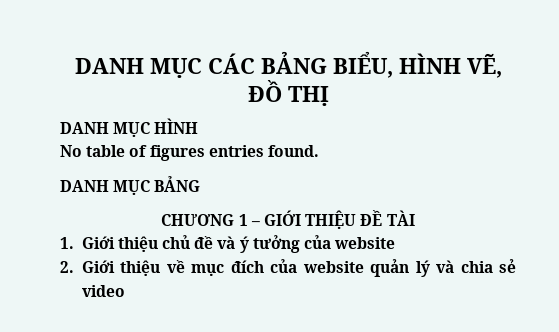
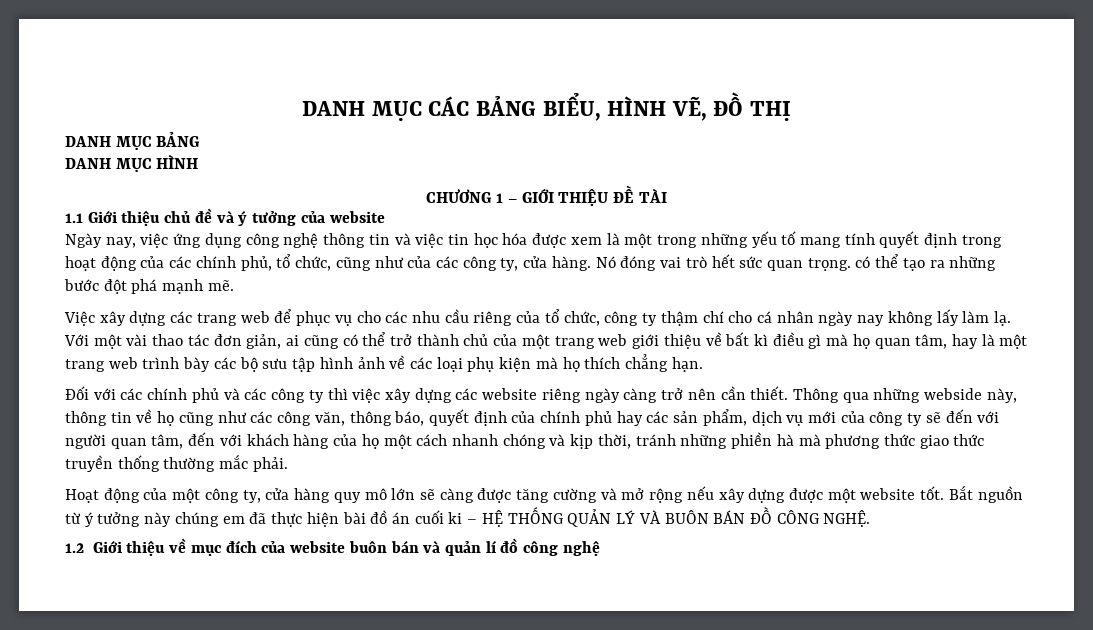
+ DANH MỤC BẢNG
  DANH MỤC HÌNH
- No table of figures entries found.
- DANH MỤC BẢNG
- 1. Giới thiệu chủ đề và ý tưởng của website
+ 1.1 Giới thiệu chủ đề và ý tưởng của website
- 2. Giới thiệu về mục đích của website quản lý và chia sẻ video
+ Ngày nay, việc ứng dụng công nghệ thông tin và việc tin học hóa được xem là một trong những yếu tố mang tính quyết định trong hoạt động của các chính phủ, tổ chức, cũng như của các công ty, cửa hàng. Nó đóng vai trò hết sức quan trọng. có thể tạo ra những bước đột phá mạnh mẽ.
+ Việc xây dựng các trang web để phục vụ cho các nhu cầu riêng của tổ chức, công ty thậm chí cho cá nhân ngày nay không lấy làm lạ. Với một vài thao tác đơn giản, ai cũng có thể trở thành chủ của một trang web giới thiệu về bất kì điều gì mà họ quan tâm, hay là một trang web trình bày các bộ sưu tập hình ảnh về các loại phụ kiện mà họ thích chẳng hạn.
+ Đối với các chính phủ và các công ty thì việc xây dựng các website riêng ngày càng trở nên cần thiết. Thông qua những webside này, thông tin về họ cũng như các công văn, thông báo, quyết định của chính phủ hay các sản phẩm, dịch vụ mới của công ty sẽ đến với người quan tâm, đến với khách hàng của họ một cách nhanh chóng và kịp thời, tránh những phiền hà mà phương thức giao thức truyền thống thường mắc phải.
+ Hoạt động của một công ty, cửa hàng quy mô lớn sẽ càng được tăng cường và mở rộng nếu xây dựng được một website tốt. Bắt nguồn từ ý tưởng này chúng em đã thực hiện bài đồ án cuối ki – HỆ THỐNG QUẢN LÝ VÀ BUÔN BÁN ĐỒ CÔNG NGHỆ.
+ 1.2 Giới thiệu về mục đích của website buôn bán và quản lí đồ công nghệ

